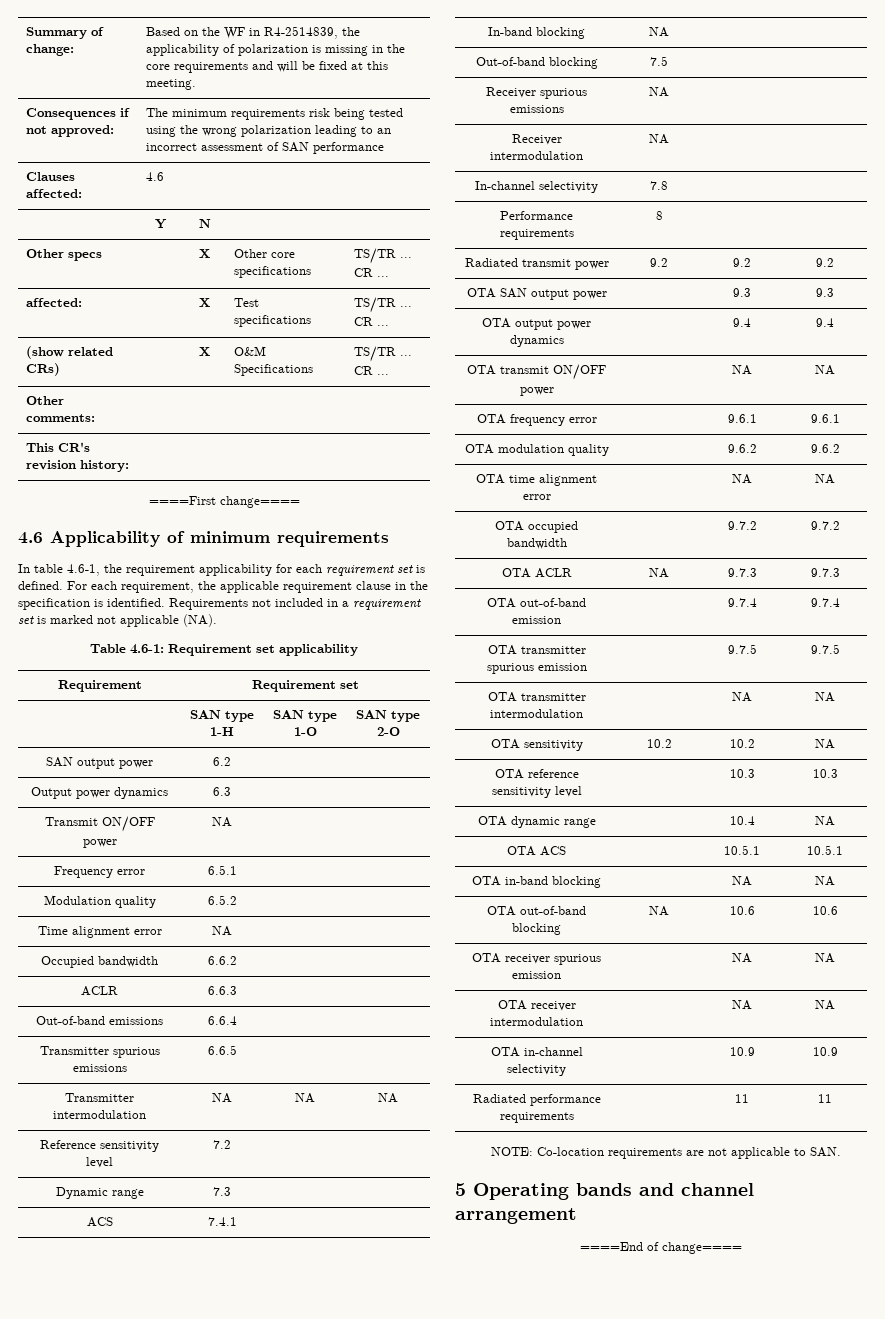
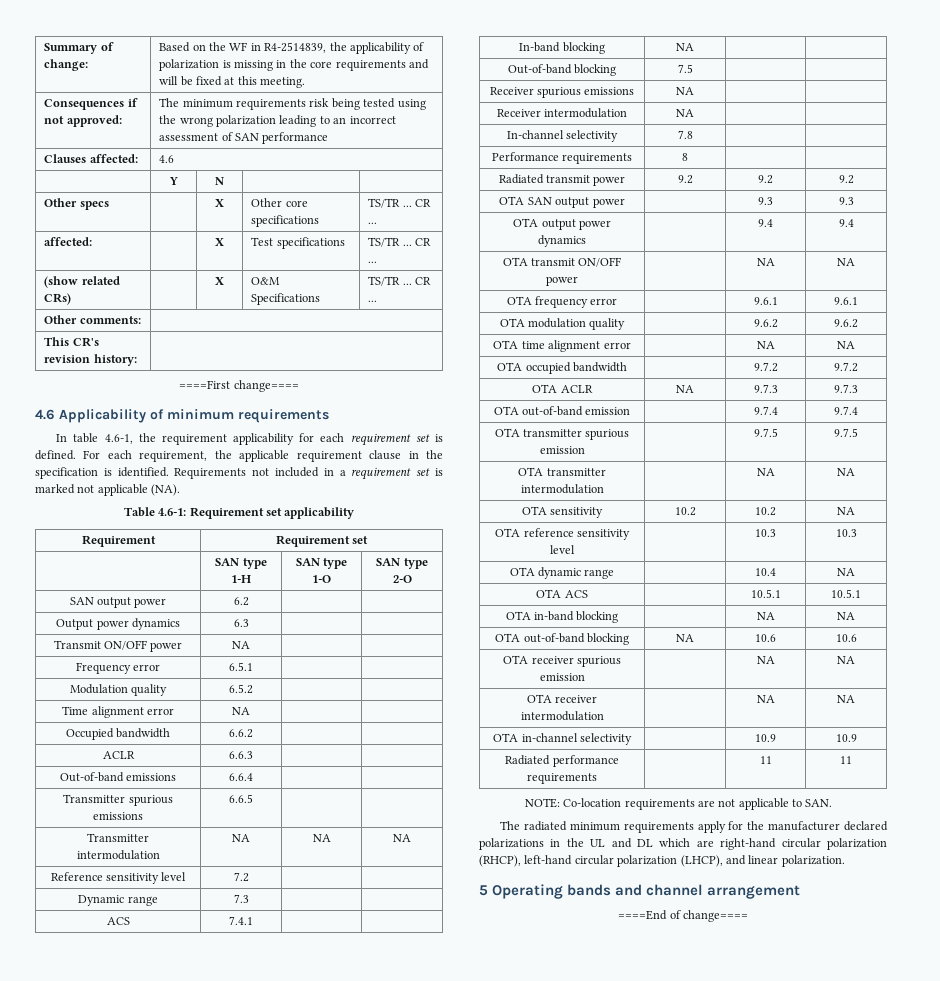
+ The radiated minimum requirements apply for the manufacturer declared polarizations in the UL and DL which are right-hand circular polarization (RHCP), left-hand circular polarization (LHCP), and linear polarization.

